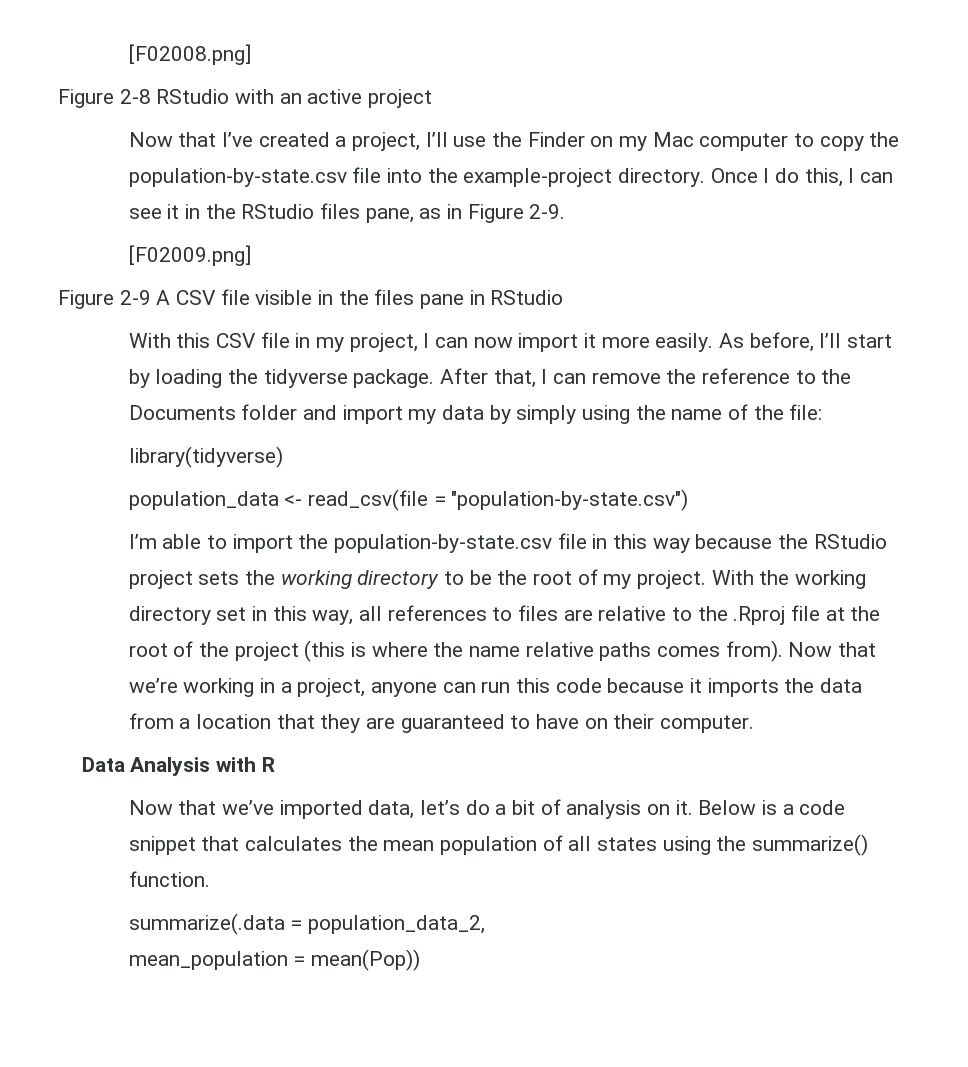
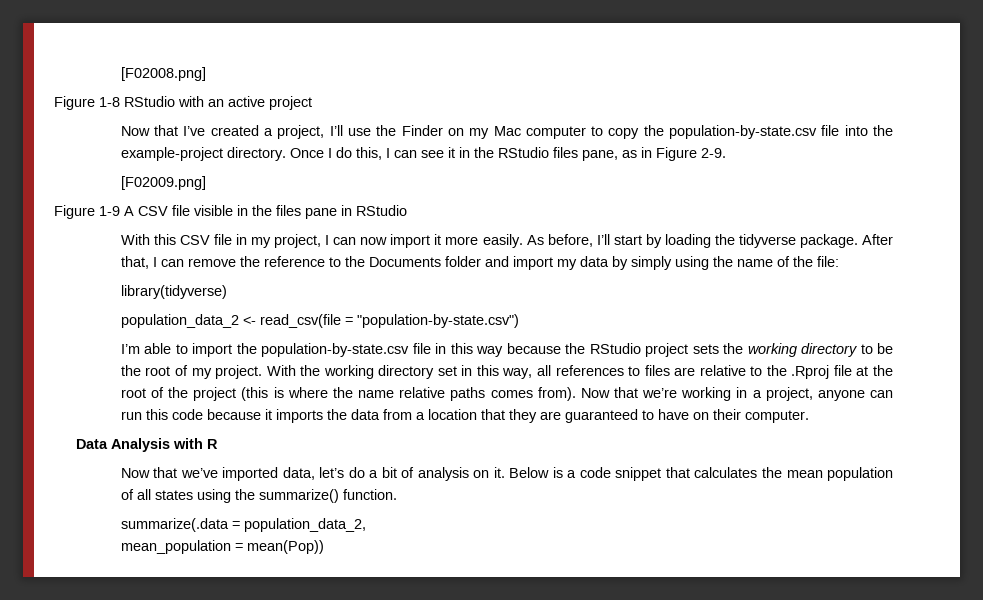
- Figure 2-8 RStudio with an active project
+ Figure 1-8 RStudio with an active project
- Figure 2-9 A CSV file visible in the files pane in RStudio
+ Figure 1-9 A CSV file visible in the files pane in RStudio
- population_data <- read_csv(file = "population-by-state.csv")
+ population_data_2 <- read_csv(file = "population-by-state.csv")

